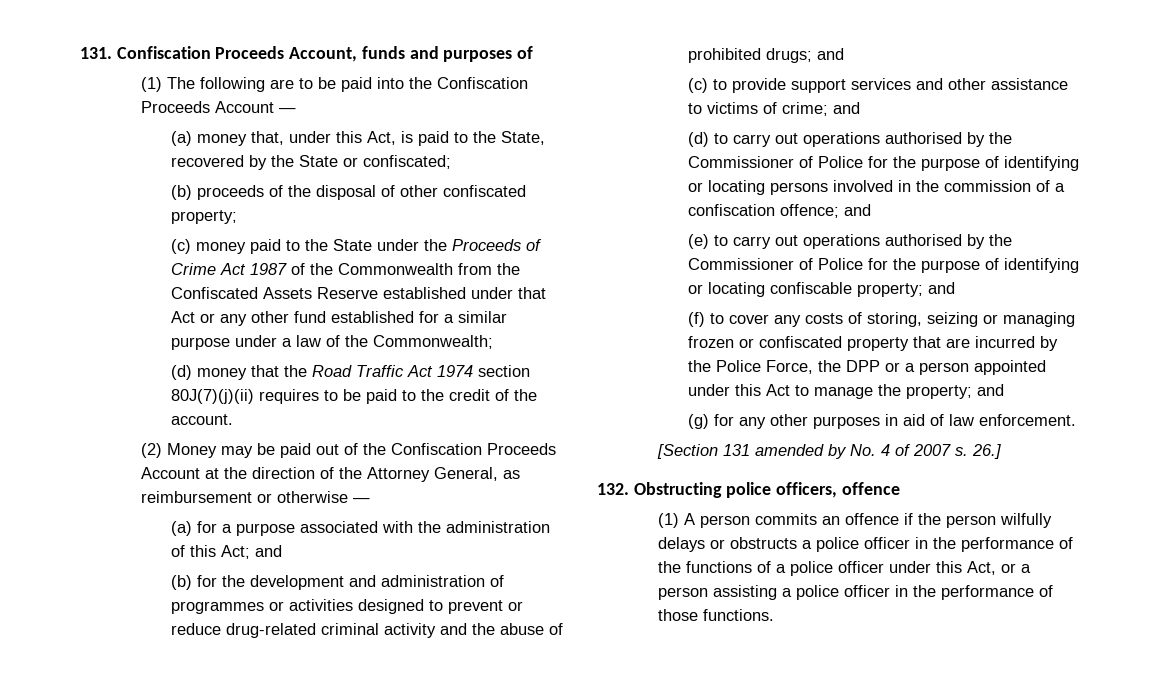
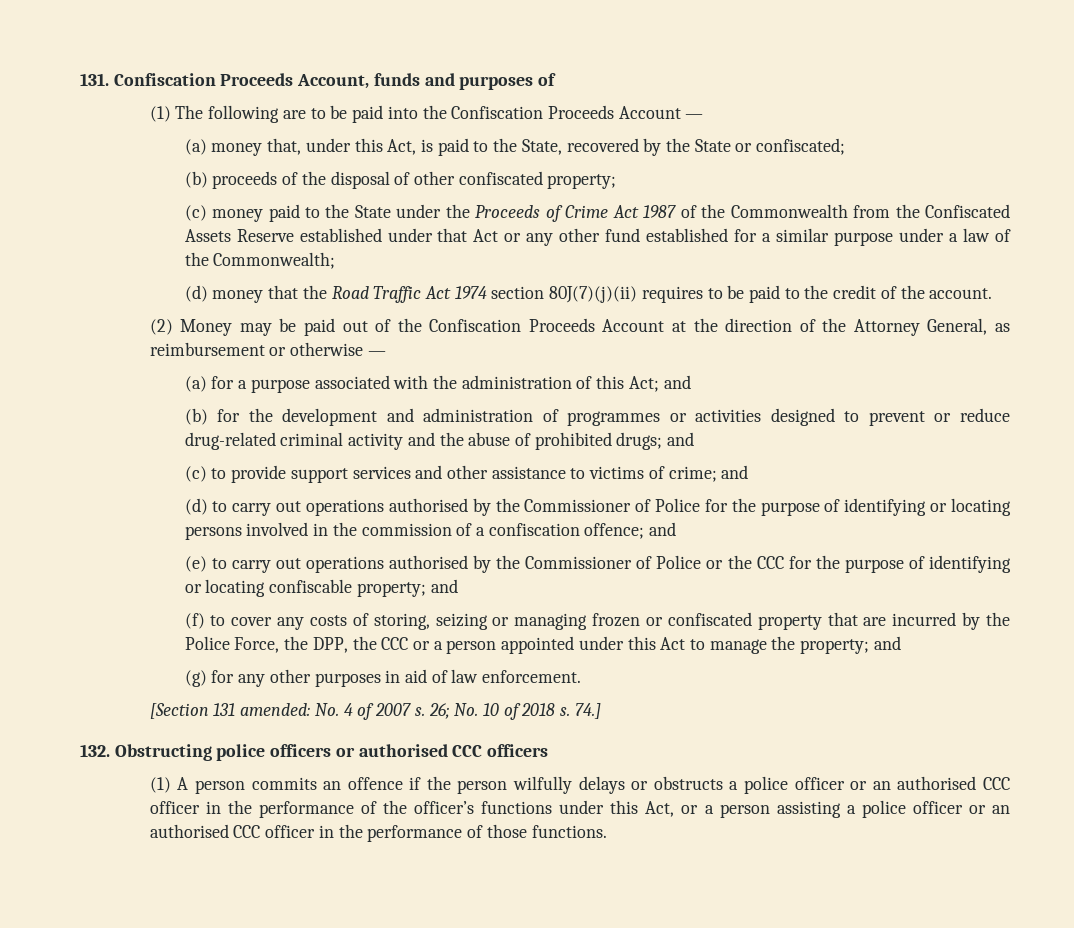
- (e) to carry out operations authorised by the Commissioner of Police for the purpose of identifying or locating confiscable property; and
+ (e) to carry out operations authorised by the Commissioner of Police or the CCC for the purpose of identifying or locating confiscable property; and
- (f) to cover any costs of storing, seizing or managing frozen or confiscated property that are incurred by the Police Force, the DPP or a person appointed under this Act to manage the property; and
+ (f) to cover any costs of storing, seizing or managing frozen or confiscated property that are incurred by the Police Force, the DPP, the CCC or a person appointed under this Act to manage the property; and
- [Section 131 amended by No. 4 of 2007 s.
+ [Section 131 amended: No. 4 of 2007 s.
- 26.]
- 132. Obstructing police officers, offence
+ 26; No. 10 of 2018 s. 74.]
+ 132. Obstructing police officers or authorised CCC officers
- (1) A person commits an offence if the person wilfully delays or obstructs a police officer in the performance of the functions of a police officer under this Act, or a person assisting a police officer in the performance of those functions.
+ (1) A person commits an offence if the person wilfully delays or obstructs a police officer or an authorised CCC officer in the performance of the officer’s functions under this Act, or a person assisting a police officer or an authorised CCC officer in the performance of those functions.

